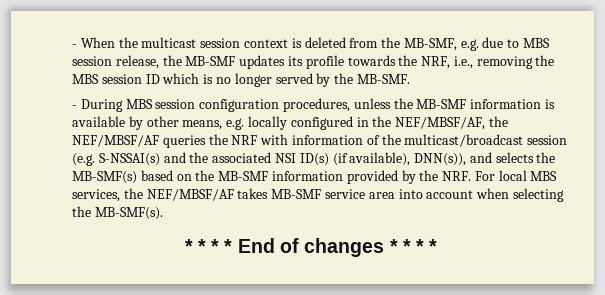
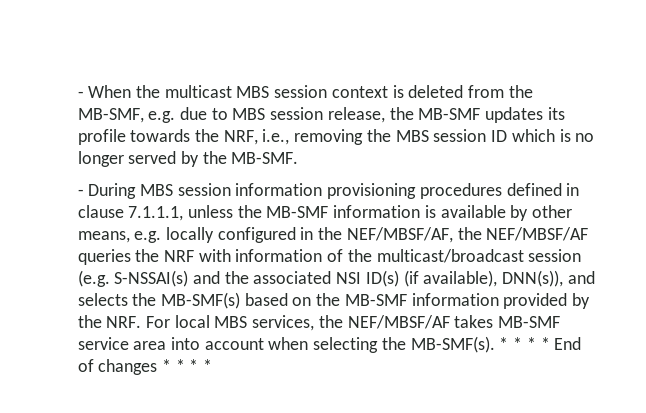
- - When the multicast session context is deleted from the MB-SMF, e.g. due to MBS session release, the MB-SMF updates its profile towards the NRF, i.e., removing the MBS session ID which is no longer served by the MB-SMF.
+ - When the multicast MBS session context is deleted from the MB-SMF, e.g. due to MBS session release, the MB-SMF updates its profile towards the NRF, i.e., removing the MBS session ID which is no longer served by the MB-SMF.
- - During MBS session configuration procedures, unless the MB-SMF information is available by other means, e.g. locally configured in the NEF/MBSF/AF, the NEF/MBSF/AF queries the NRF with information of the multicast/broadcast session (e.g. S-NSSAI(s) and the associated NSI ID(s) (if available), DNN(s)), and selects the MB-SMF(s) based on the MB-SMF information provided by the NRF. For local MBS services, the NEF/MBSF/AF takes MB-SMF service area into account when selecting the MB-SMF(s).
- * * * * End of changes * * * *
+ - During MBS session information provisioning procedures defined in clause 7.1.1.1, unless the MB-SMF information is available by other means, e.g. locally configured in the NEF/MBSF/AF, the NEF/MBSF/AF queries the NRF with information of the multicast/broadcast session (e.g. S-NSSAI(s) and the associated NSI ID(s) (if available), DNN(s)), and selects the MB-SMF(s) based on the MB-SMF information provided by the NRF. For local MBS services, the NEF/MBSF/AF takes MB-SMF service area into account when selecting the MB-SMF(s). * * * * End of changes * * * *

